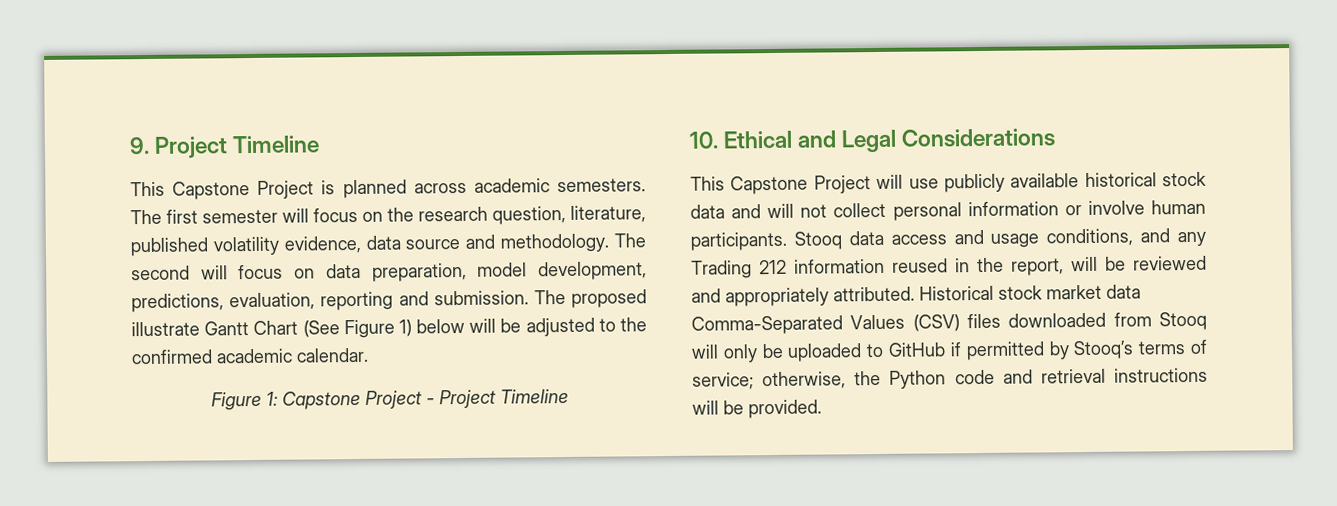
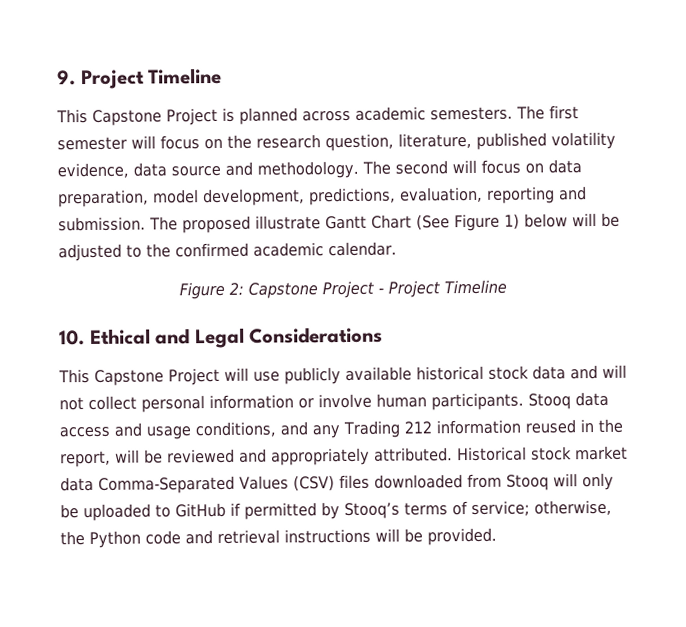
- Figure 1: Capstone Project - Project Timeline
+ Figure 2: Capstone Project - Project Timeline

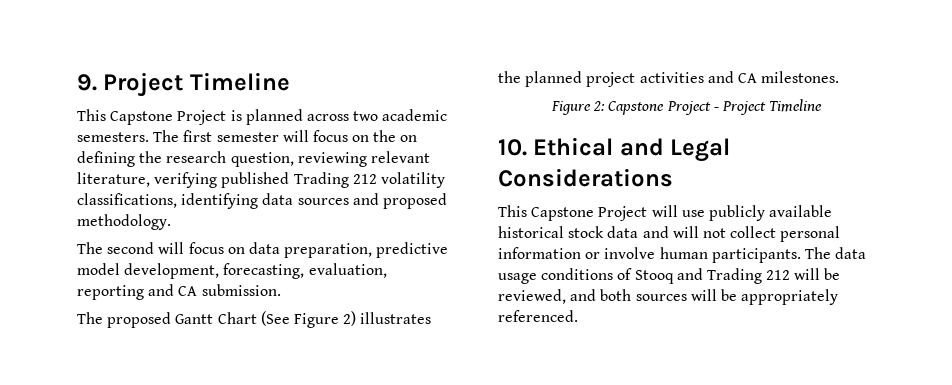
- This Capstone Project is planned across academic semesters.
+ This Capstone Project is planned across two academic semesters.
- The first semester will focus on the research question, literature, published volatility evidence, data source and methodology. The second will focus on data preparation, model development, predictions, evaluation, reporting and submission. The proposed illustrate Gantt Chart (See Figure 1) below will be adjusted to the confirmed academic calendar.
+ The first semester will focus on the on defining the research question, reviewing relevant literature, verifying published Trading 212 volatility classifications, identifying data sources and proposed methodology.
+ The second will focus on data preparation, predictive model development, forecasting, evaluation, reporting and CA submission.
+ The proposed Gantt Chart (See Figure 2) illustrates the planned project activities and CA milestones.
- Stooq data access and usage conditions, and any Trading 212 information reused in the report, will be reviewed and appropriately attributed. Historical stock market data Comma-Separated Values (CSV) files downloaded from Stooq will only be uploaded to GitHub if permitted by Stooq’s terms of service; otherwise, the Python code and retrieval instructions will be provided.
+ The data usage conditions of Stooq and Trading 212 will be reviewed, and both sources will be appropriately referenced.

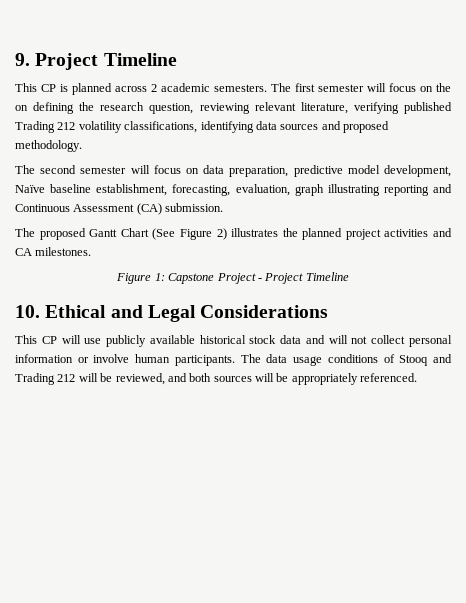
- This Capstone Project is planned across two academic semesters.
+ This CP is planned across 2 academic semesters.
- The second will focus on data preparation, predictive model development, forecasting, evaluation, reporting and CA submission.
+ The second semester will focus on data preparation, predictive model development, Naïve baseline establishment, forecasting, evaluation, graph illustrating reporting and Continuous Assessment (CA) submission.
- Figure 2: Capstone Project - Project Timeline
+ Figure 1: Capstone Project - Project Timeline
- This Capstone Project will use publicly available historical stock data and will not collect personal information or involve human participants.
+ This CP will use publicly available historical stock data and will not collect personal information or involve human participants.

